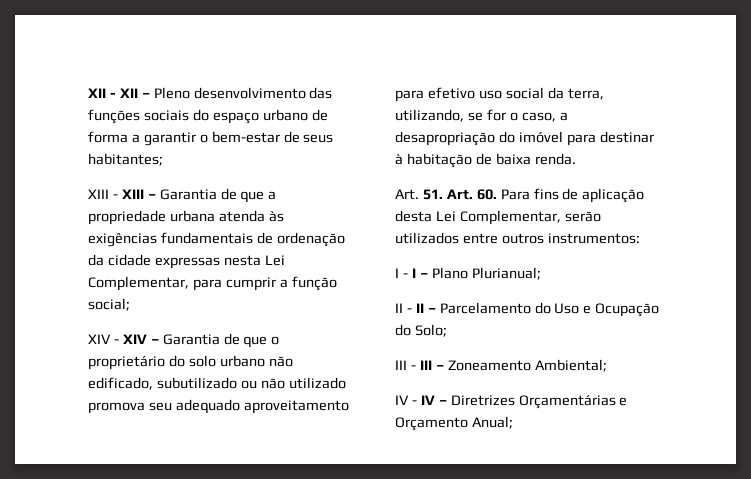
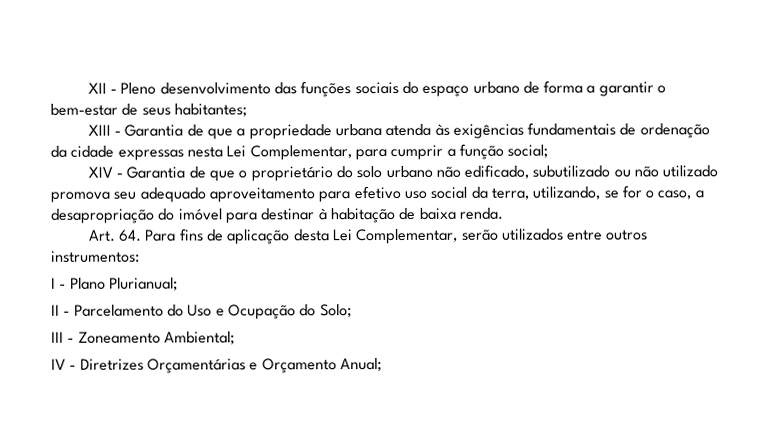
- XII - XII – Pleno desenvolvimento das funções sociais do espaço urbano de forma a garantir o bem-estar de seus habitantes;
+ XII - Pleno desenvolvimento das funções sociais do espaço urbano de forma a garantir o bem-estar de seus habitantes;
- XIII - XIII – Garantia de que a propriedade urbana atenda às exigências fundamentais de ordenação da cidade expressas nesta Lei Complementar, para cumprir a função social;
+ XIII - Garantia de que a propriedade urbana atenda às exigências fundamentais de ordenação da cidade expressas nesta Lei Complementar, para cumprir a função social;
- XIV - XIV – Garantia de que o proprietário do solo urbano não edificado, subutilizado ou não utilizado promova seu adequado aproveitamento para efetivo uso social da terra, utilizando, se for o caso, a desapropriação do imóvel para destinar à habitação de baixa renda.
+ XIV - Garantia de que o proprietário do solo urbano não edificado, subutilizado ou não utilizado promova seu adequado aproveitamento para efetivo uso social da terra, utilizando, se for o caso, a desapropriação do imóvel para destinar à habitação de baixa renda.
- Art. 51. Art. 60. Para fins de aplicação desta Lei Complementar, serão utilizados entre outros instrumentos:
+ Art. 64. Para fins de aplicação desta Lei Complementar, serão utilizados entre outros instrumentos:
- I - I – Plano Plurianual;
+ I - Plano Plurianual;
- II - II – Parcelamento do Uso e Ocupação do Solo;
+ II - Parcelamento do Uso e Ocupação do Solo;
- III - III – Zoneamento Ambiental;
+ III - Zoneamento Ambiental;
- IV - IV – Diretrizes Orçamentárias e Orçamento Anual;
+ IV - Diretrizes Orçamentárias e Orçamento Anual;

